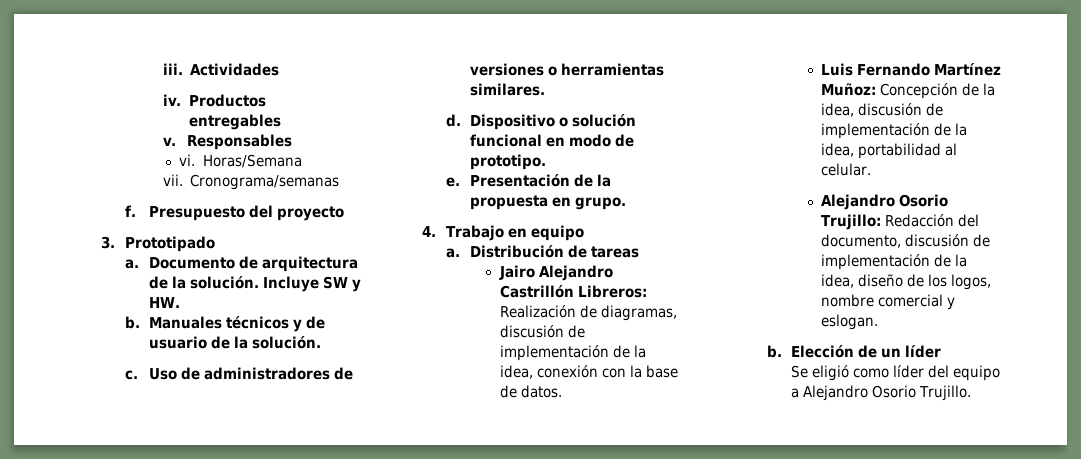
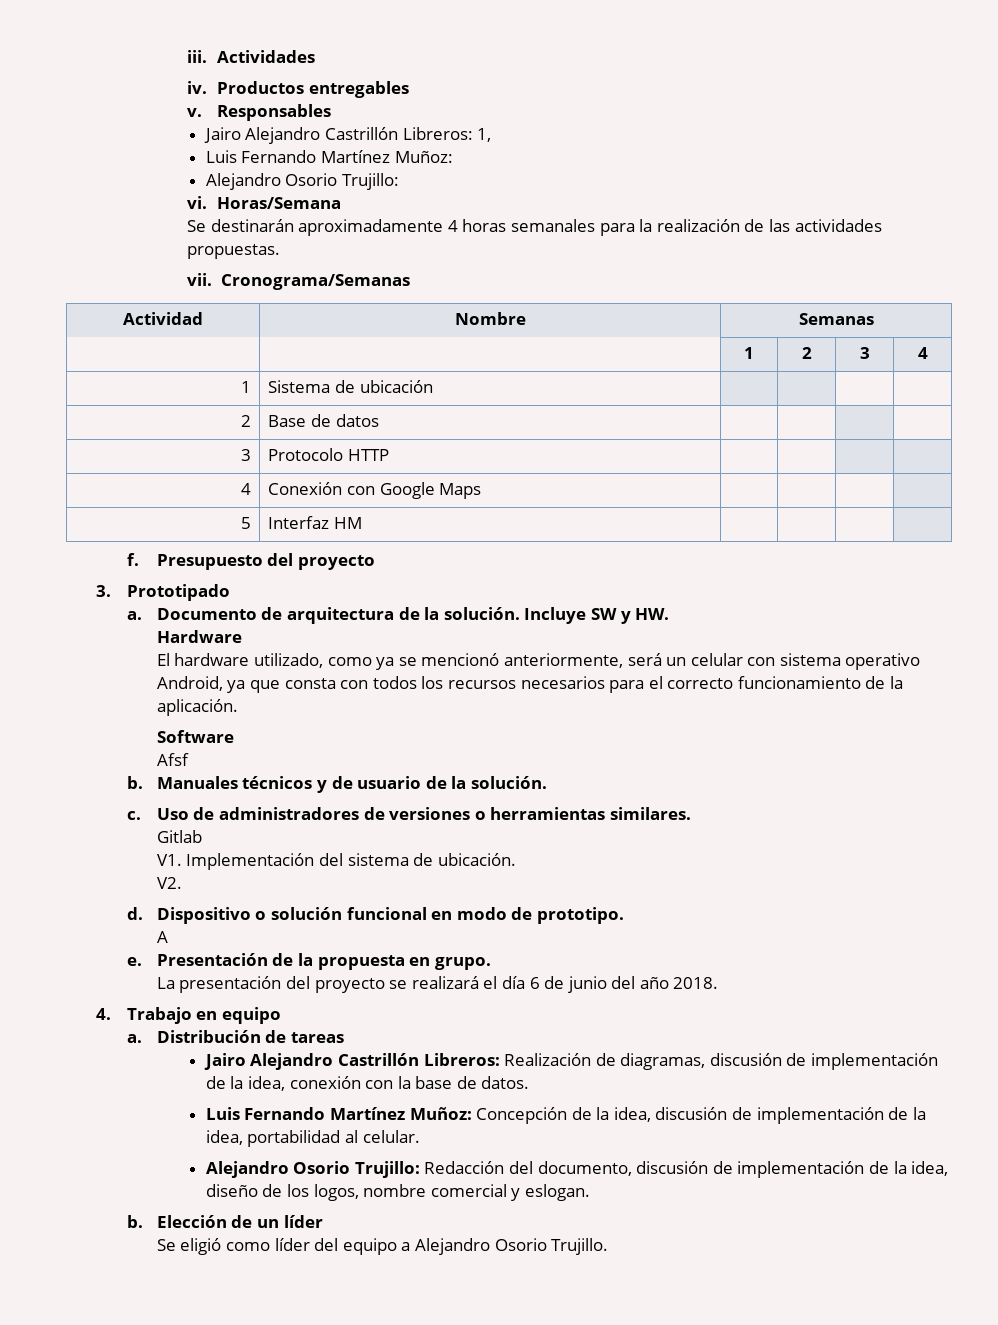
+ Jairo Alejandro Castrillón Libreros: 1,
+ Luis Fernando Martínez Muñoz:
+ Alejandro Osorio Trujillo:
  vi. Horas/Semana
- vii. Cronograma/semanas
+ Se destinarán aproximadamente 4 horas semanales para la realización de las actividades propuestas.
+ vii. Cronograma/Semanas
+ Actividad | Nombre | Semanas
+ | | 1 | 2 | 3 | 4
+ 1 | Sistema de ubicación | | | |
+ 2 | Base de datos | | | |
+ 3 | Protocolo HTTP | | | |
+ 4 | Conexión con Google Maps | | | |
+ 5 | Interfaz HM | | | |
+ Hardware
+ El hardware utilizado, como ya se mencionó anteriormente, será un celular con sistema operativo Android, ya que consta con todos los recursos necesarios para el correcto funcionamiento de la aplicación.
+ Software
+ Afsf
+ Gitlab
+ V1. Implementación del sistema de ubicación.
+ V2.
+ A
+ La presentación del proyecto se realizará el día 6 de junio del año 2018.

